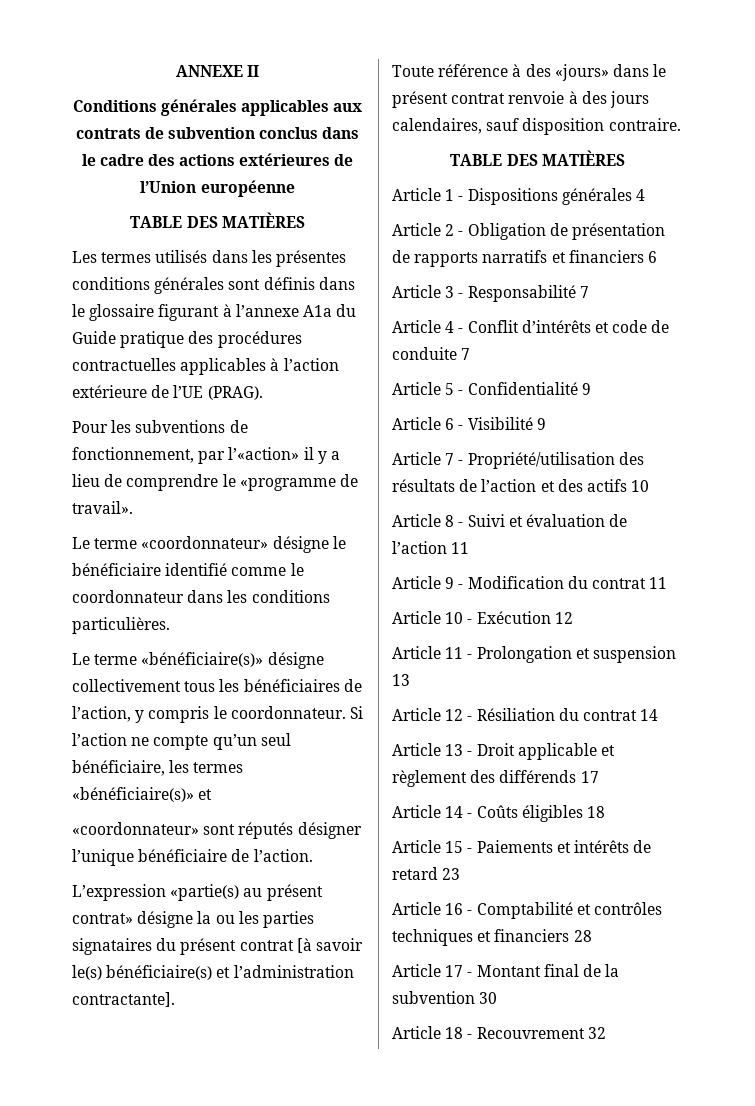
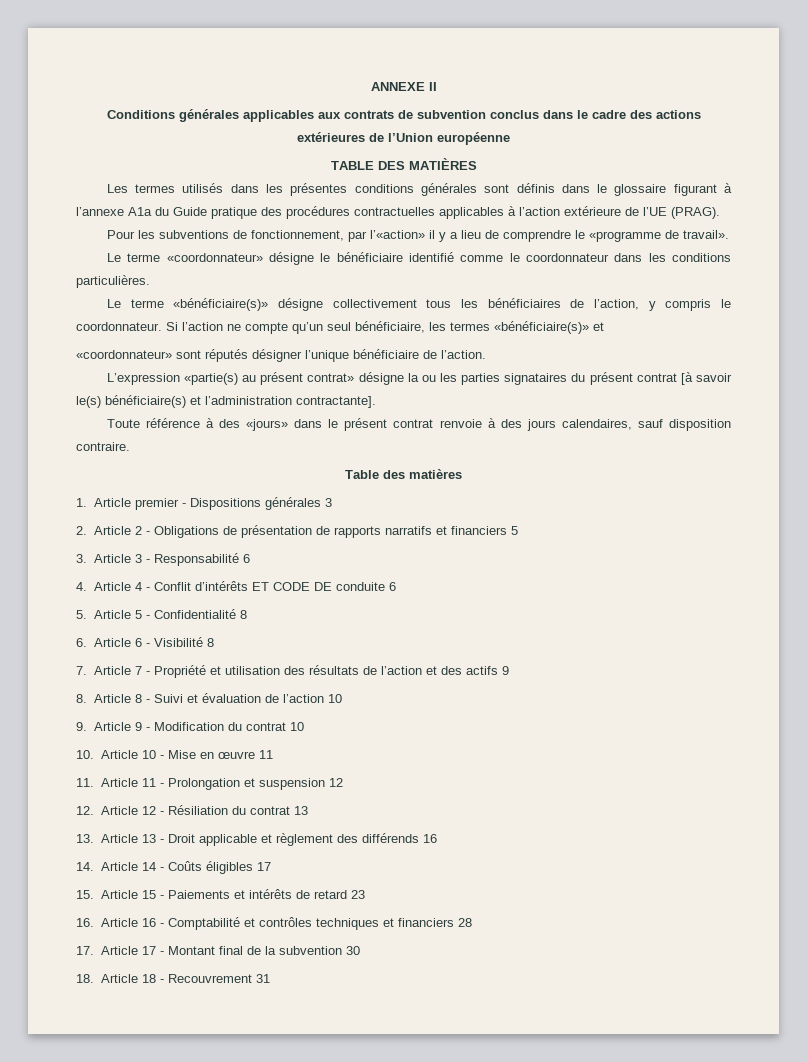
  Toute référence à des «jours» dans le présent contrat renvoie à des jours calendaires, sauf disposition contraire.
- TABLE DES MATIÈRES
- Article 1 - Dispositions générales 4
- Article 2 - Obligation de présentation de rapports narratifs et financiers 6
- Article 3 - Responsabilité 7
- Article 4 - Conflit d’intérêts et code de conduite 7
- Article 5 - Confidentialité 9
- Article 6 - Visibilité 9
- Article 7 - Propriété/utilisation des résultats de l’action et des actifs 10
- Article 8 - Suivi et évaluation de l’action 11
- Article 9 - Modification du contrat 11
- Article 10 - Exécution 12
- Article 11 - Prolongation et suspension 13
- Article 12 - Résiliation du contrat 14
- Article 13 - Droit applicable et règlement des différends 17
- Article 14 - Coûts éligibles 18
- Article 15 - Paiements et intérêts de retard 23
+ Table des matières
+ 1. Article premier - Dispositions générales 3
+ 2. Article 2 - Obligations de présentation de rapports narratifs et financiers 5
+ 3. Article 3 - Responsabilité 6
+ 4. Article 4 - Conflit d’intérêts ET CODE DE conduite 6
+ 5. Article 5 - Confidentialité 8
+ 6. Article 6 - Visibilité 8
+ 7. Article 7 - Propriété et utilisation des résultats de l’action et des actifs 9
+ 8. Article 8 - Suivi et évaluation de l’action 10
+ 9. Article 9 - Modification du contrat 10
+ 10. Article 10 - Mise en œuvre 11
+ 11. Article 11 - Prolongation et suspension 12
+ 12. Article 12 - Résiliation du contrat 13
+ 13. Article 13 - Droit applicable et règlement des différends 16
+ 14. Article 14 - Coûts éligibles 17
+ 15. Article 15 - Paiements et intérêts de retard 23
- Article 16 - Comptabilité et contrôles techniques et financiers 28
+ 16. Article 16 - Comptabilité et contrôles techniques et financiers 28
- Article 17 - Montant final de la subvention 30
+ 17. Article 17 - Montant final de la subvention 30
- Article 18 - Recouvrement 32
+ 18. Article 18 - Recouvrement 31

